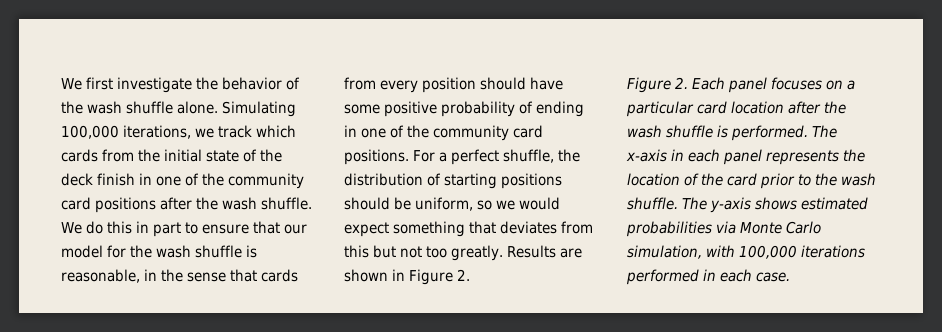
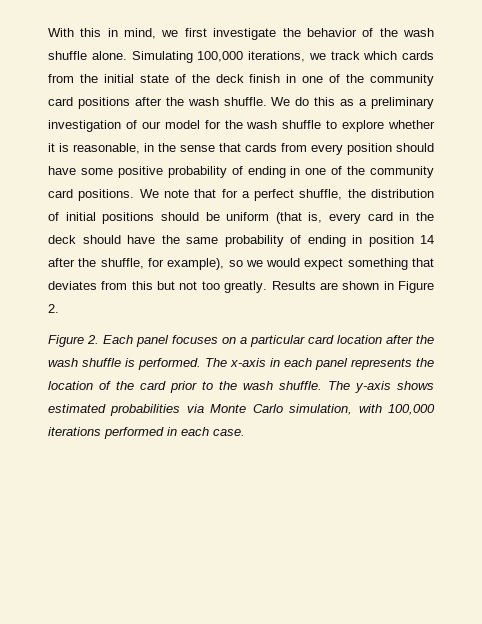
- We first investigate the behavior of the wash shuffle alone.
+ With this in mind, we first investigate the behavior of the wash shuffle alone.
- We do this in part to ensure that our model for the wash shuffle is reasonable, in the sense that cards from every position should have some positive probability of ending in one of the community card positions.
+ We do this as a preliminary investigation of our model for the wash shuffle to explore whether it is reasonable, in the sense that cards from every position should have some positive probability of ending in one of the community card positions.
- For a perfect shuffle, the distribution of starting positions should be uniform, so we would expect something that deviates from this but not too greatly.
+ We note that for a perfect shuffle, the distribution of initial positions should be uniform (that is, every card in the deck should have the same probability of ending in position 14 after the shuffle, for example), so we would expect something that deviates from this but not too greatly.

